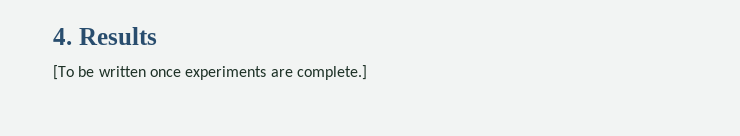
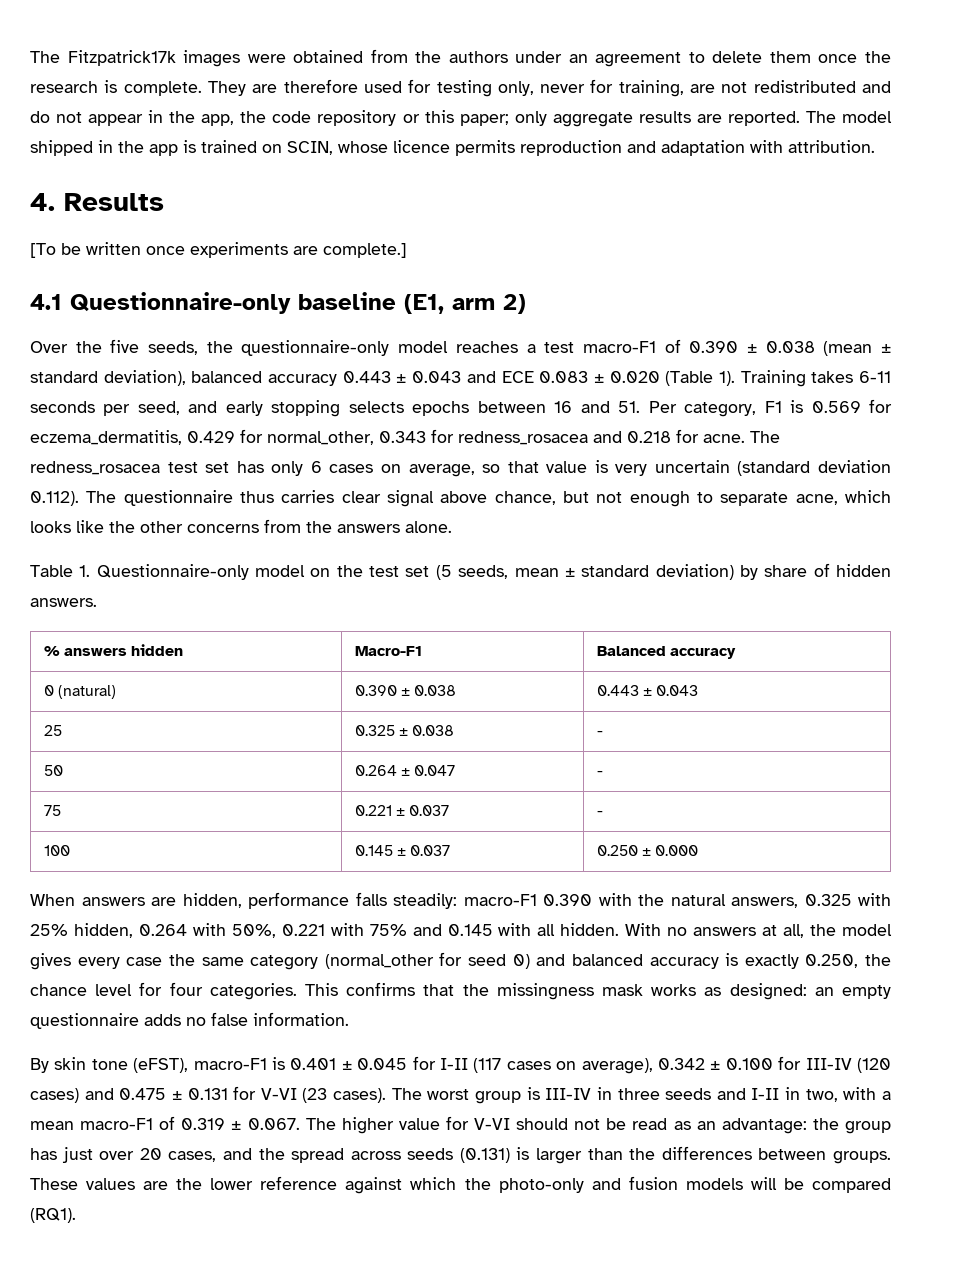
+ The Fitzpatrick17k images were obtained from the authors under an agreement to delete them once the research is complete. They are therefore used for testing only, never for training, are not redistributed and do not appear in the app, the code repository or this paper; only aggregate results are reported. The model shipped in the app is trained on SCIN, whose licence permits reproduction and adaptation with attribution.
+ 4.1 Questionnaire-only baseline (E1, arm 2)
+ Over the five seeds, the questionnaire-only model reaches a test macro-F1 of 0.390 ± 0.038 (mean ± standard deviation), balanced accuracy 0.443 ± 0.043 and ECE 0.083 ± 0.020 (Table 1). Training takes 6-11 seconds per seed, and early stopping selects epochs between 16 and 51. Per category, F1 is 0.569 for eczema_dermatitis, 0.429 for normal_other, 0.343 for redness_rosacea and 0.218 for acne. The redness_rosacea test set has only 6 cases on average, so that value is very uncertain (standard deviation 0.112). The questionnaire thus carries clear signal above chance, but not enough to separate acne, which looks like the other concerns from the answers alone.
+ Table 1. Questionnaire-only model on the test set (5 seeds, mean ± standard deviation) by share of hidden answers.
+ % answers hidden | Macro-F1 | Balanced accuracy
+ 0 (natural) | 0.390 ± 0.038 | 0.443 ± 0.043
+ 25 | 0.325 ± 0.038 | -
+ 50 | 0.264 ± 0.047 | -
+ 75 | 0.221 ± 0.037 | -
+ 100 | 0.145 ± 0.037 | 0.250 ± 0.000
+ When answers are hidden, performance falls steadily: macro-F1 0.390 with the natural answers, 0.325 with 25% hidden, 0.264 with 50%, 0.221 with 75% and 0.145 with all hidden. With no answers at all, the model gives every case the same category (normal_other for seed 0) and balanced accuracy is exactly 0.250, the chance level for four categories. This confirms that the missingness mask works as designed: an empty questionnaire adds no false information.
+ By skin tone (eFST), macro-F1 is 0.401 ± 0.045 for I-II (117 cases on average), 0.342 ± 0.100 for III-IV (120 cases) and 0.475 ± 0.131 for V-VI (23 cases). The worst group is III-IV in three seeds and I-II in two, with a mean macro-F1 of 0.319 ± 0.067. The higher value for V-VI should not be read as an advantage: the group has just over 20 cases, and the spread across seeds (0.131) is larger than the differences between groups. These values are the lower reference against which the photo-only and fusion models will be compared (RQ1).

